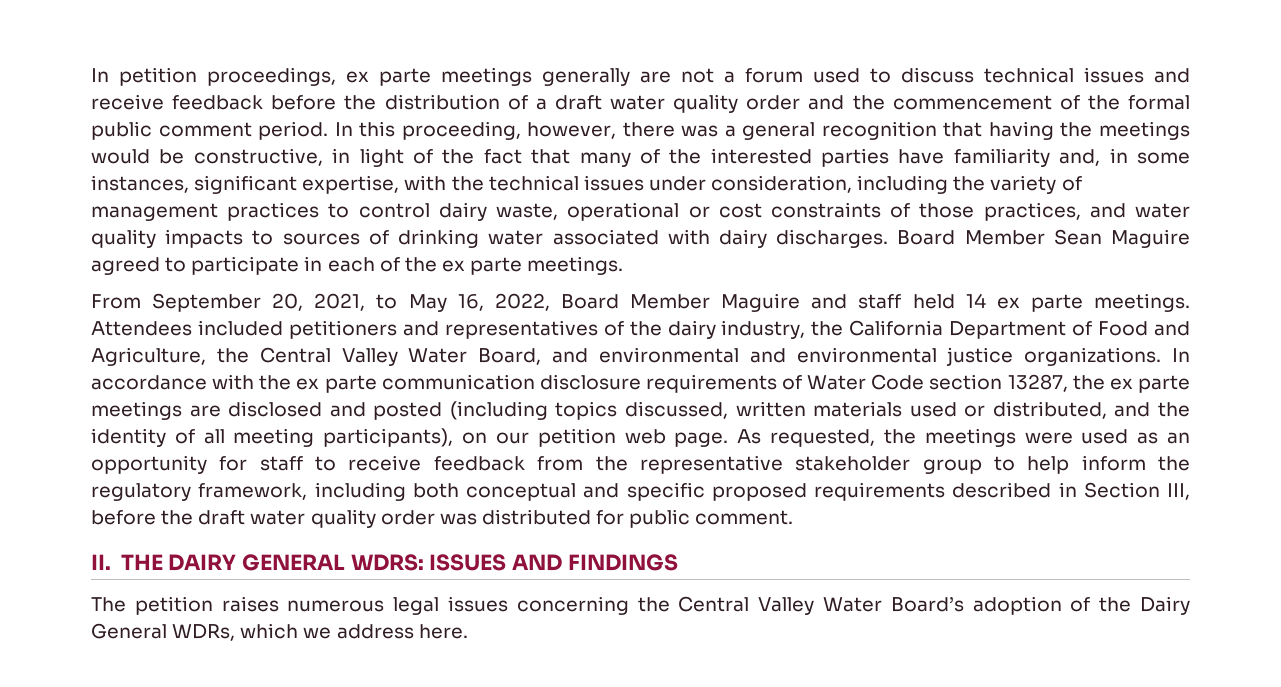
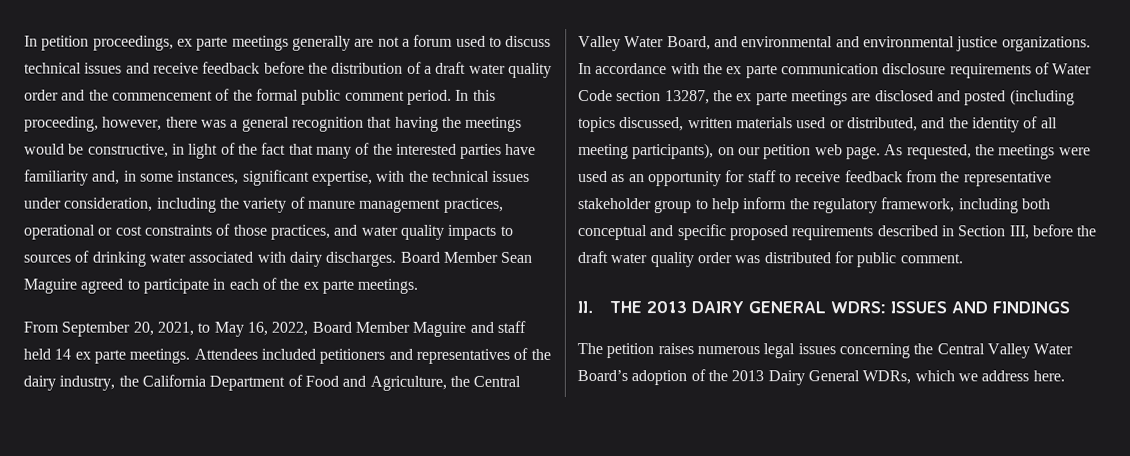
- In this proceeding, however, there was a general recognition that having the meetings would be constructive, in light of the fact that many of the interested parties have familiarity and, in some instances, significant expertise, with the technical issues under consideration, including the variety of management practices to control dairy waste, operational or cost constraints of those practices, and water quality impacts to sources of drinking water associated with dairy discharges.
+ In this proceeding, however, there was a general recognition that having the meetings would be constructive, in light of the fact that many of the interested parties have familiarity and, in some instances, significant expertise, with the technical issues under consideration, including the variety of manure management practices, operational or cost constraints of those practices, and water quality impacts to sources of drinking water associated with dairy discharges.
- II. THE DAIRY GENERAL WDRS: ISSUES AND FINDINGS
+ II. THE 2013 DAIRY GENERAL WDRS: ISSUES AND FINDINGS
- The petition raises numerous legal issues concerning the Central Valley Water Board’s adoption of the Dairy General WDRs, which we address here.
+ The petition raises numerous legal issues concerning the Central Valley Water Board’s adoption of the 2013 Dairy General WDRs, which we address here.

